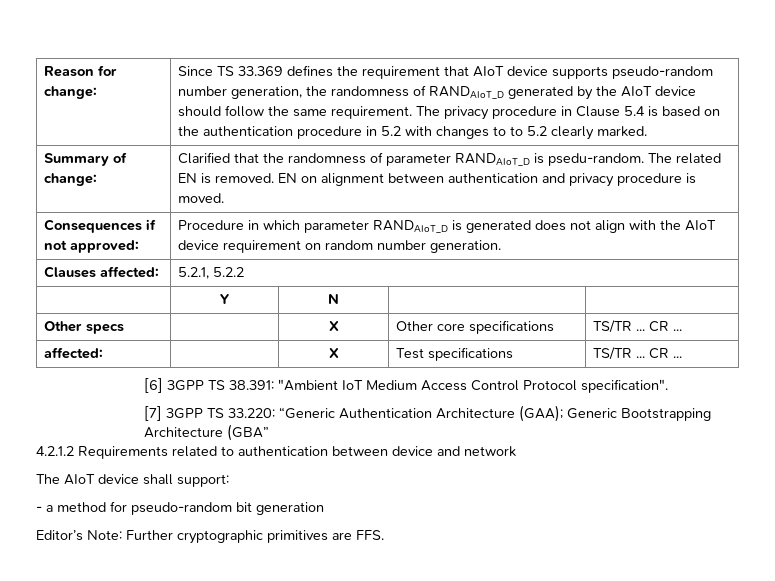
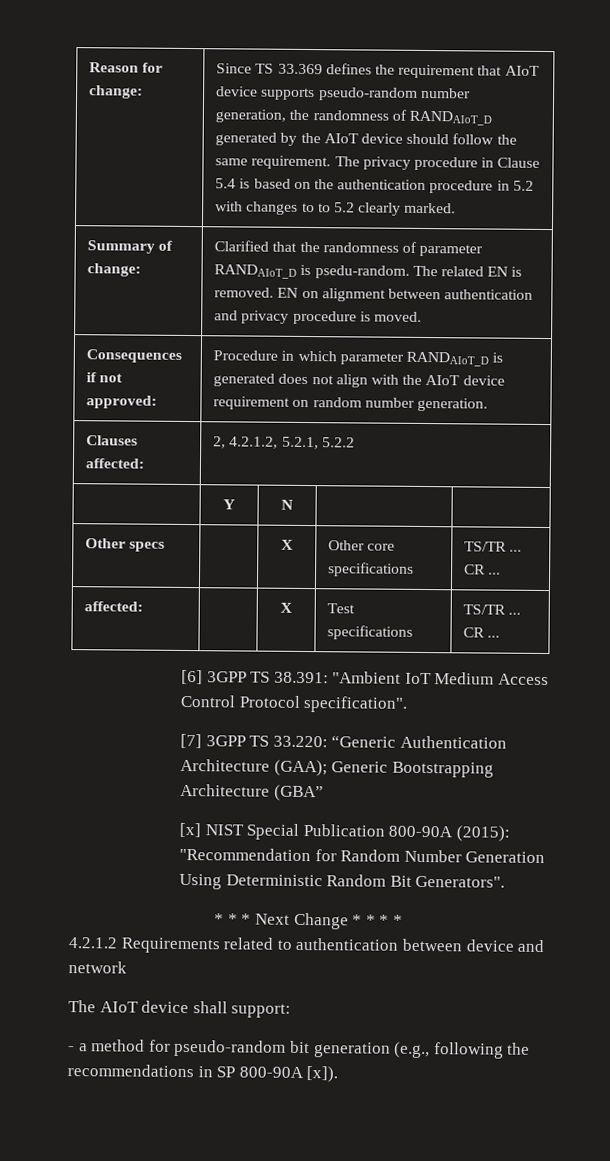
- Clauses affected: | 5.2.1, 5.2.2
+ Clauses affected: | 2, 4.2.1.2, 5.2.1, 5.2.2
+ [x] NIST Special Publication 800-90A (2015): "Recommendation for Random Number Generation Using Deterministic Random Bit Generators".
+ * * * Next Change * * * *
- - a method for pseudo-random bit generation
- Editor’s Note: Further cryptographic primitives are FFS.
+ - a method for pseudo-random bit generation (e.g., following the recommendations in SP 800-90A [x]).

